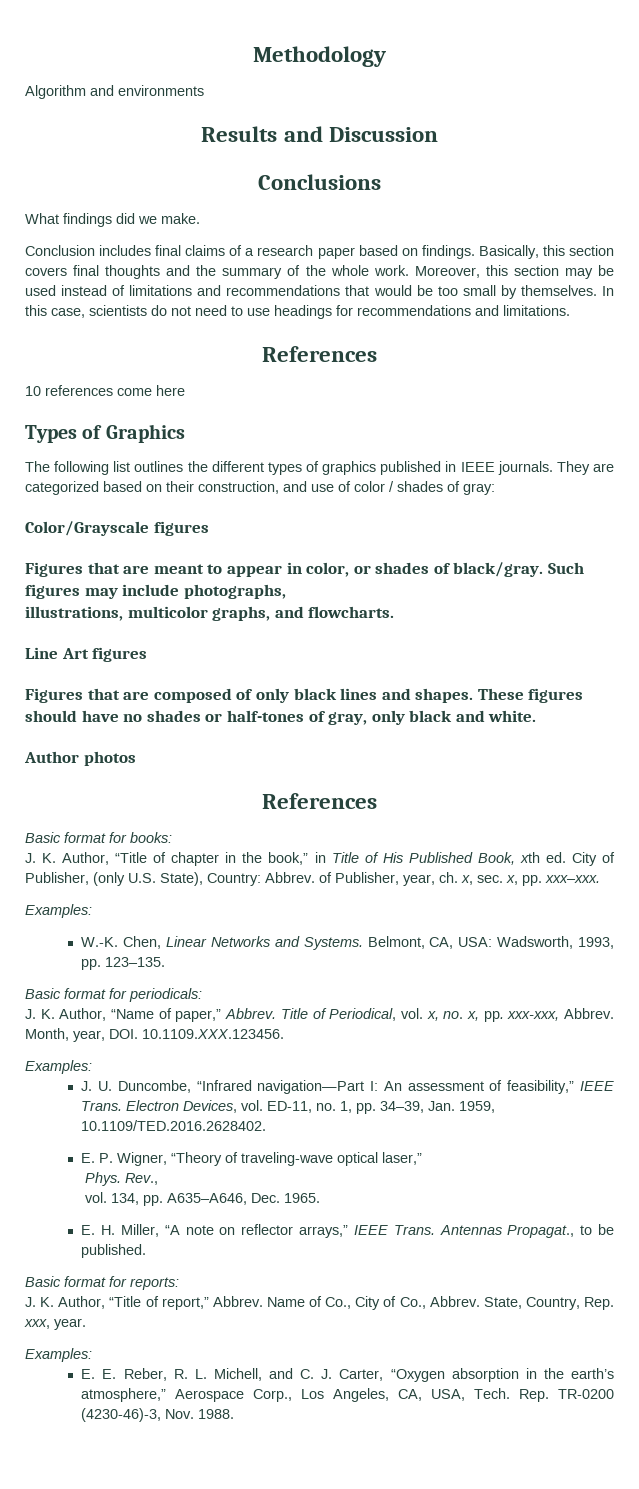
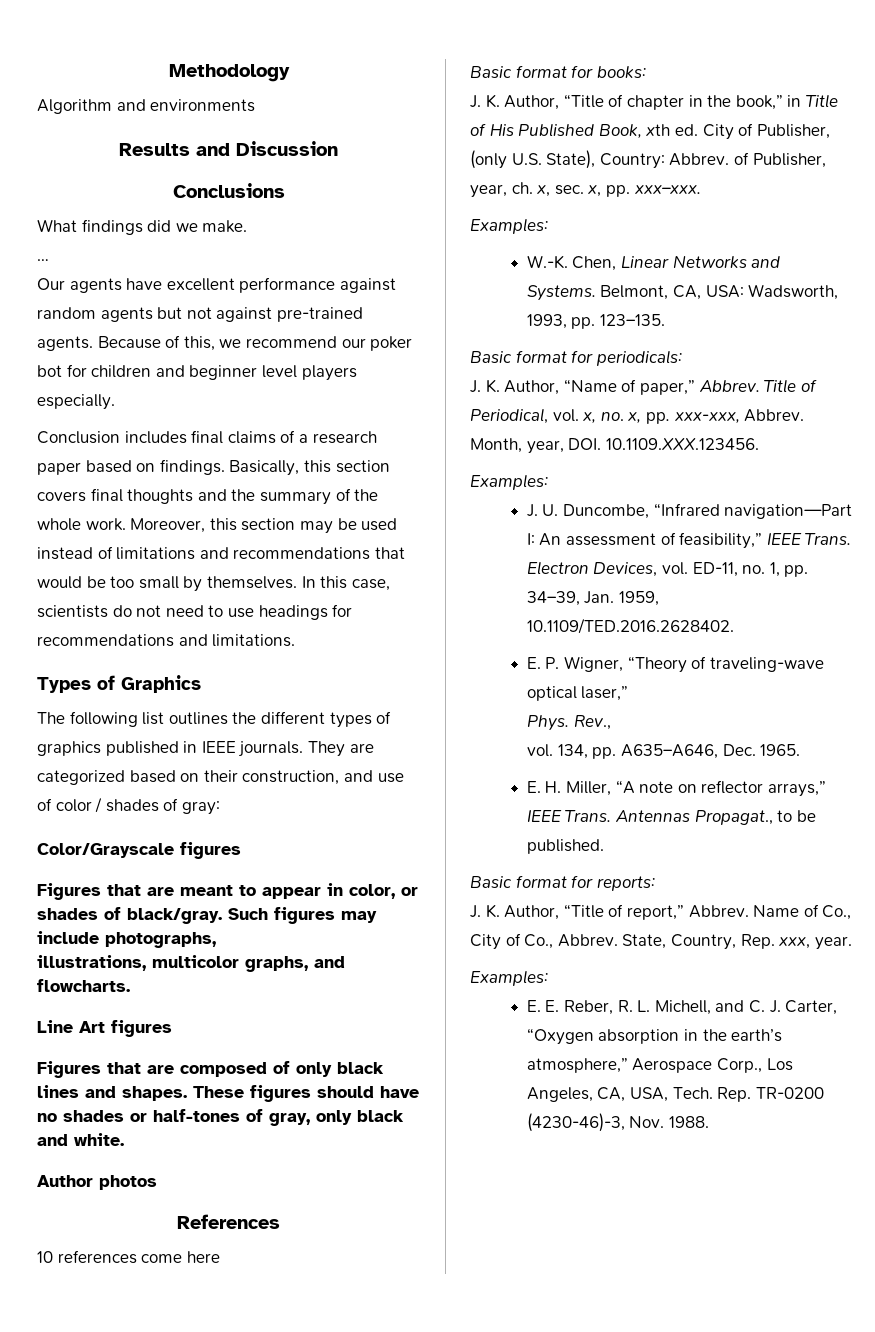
+ …
+ Our agents have excellent performance against random agents but not against pre-trained agents. Because of this, we recommend our poker bot for children and beginner level players especially.
  In this case, scientists do not need to use headings for recommendations and limitations.
- References
- 10 references come here
+ 10 references come here

